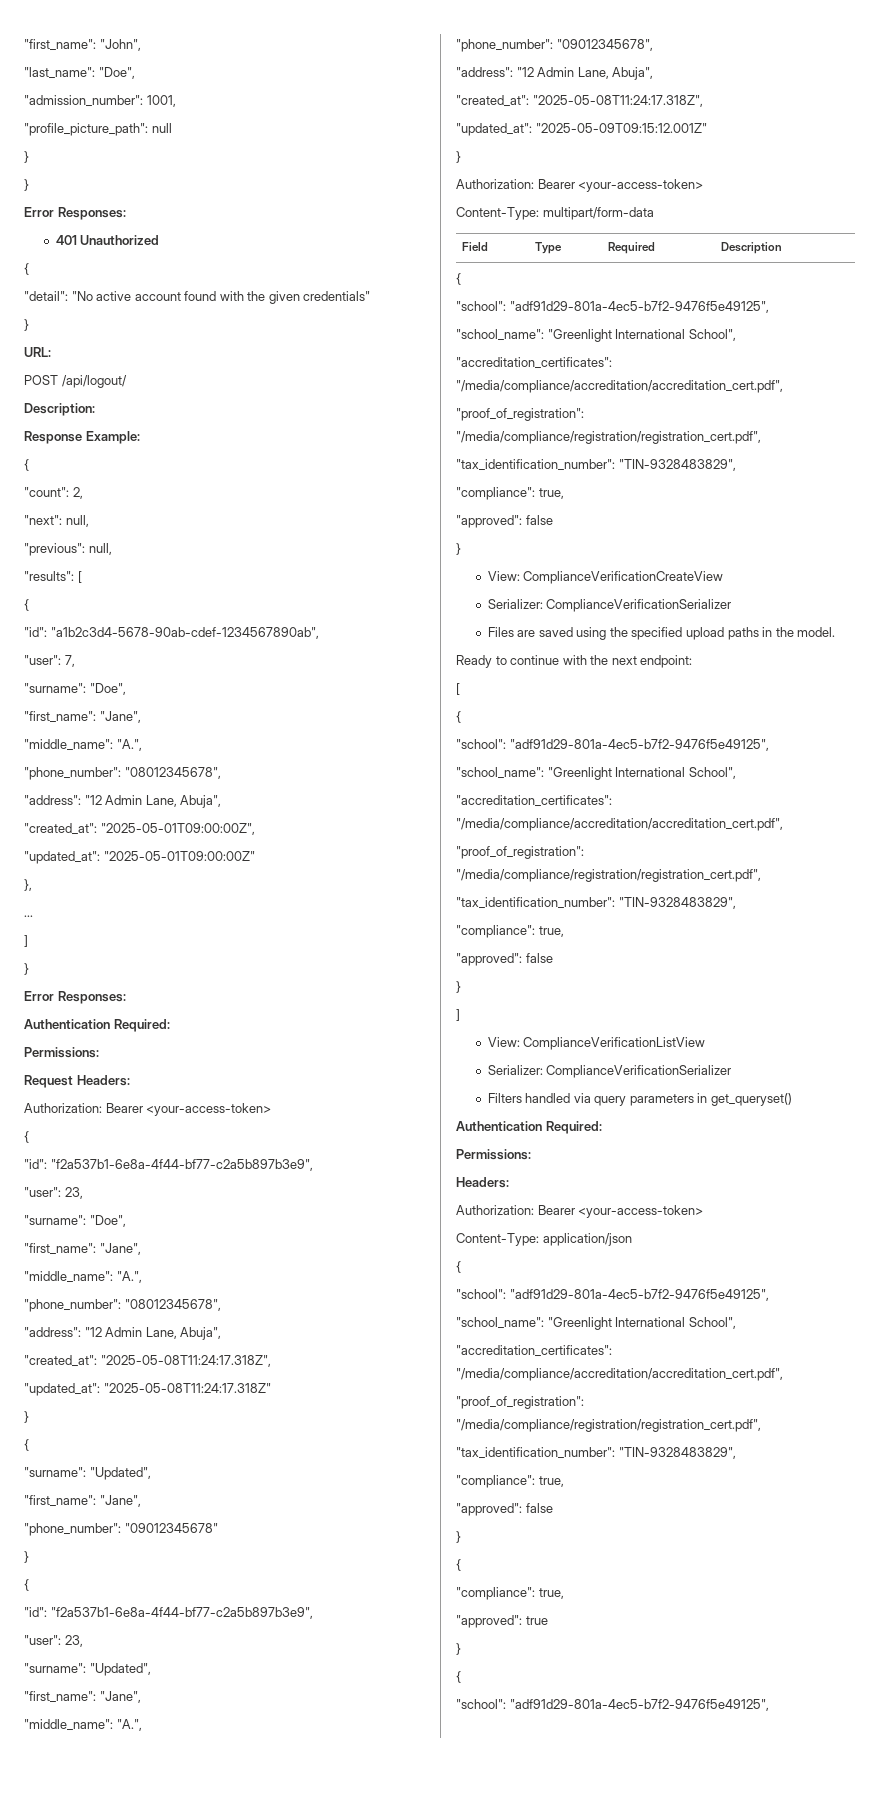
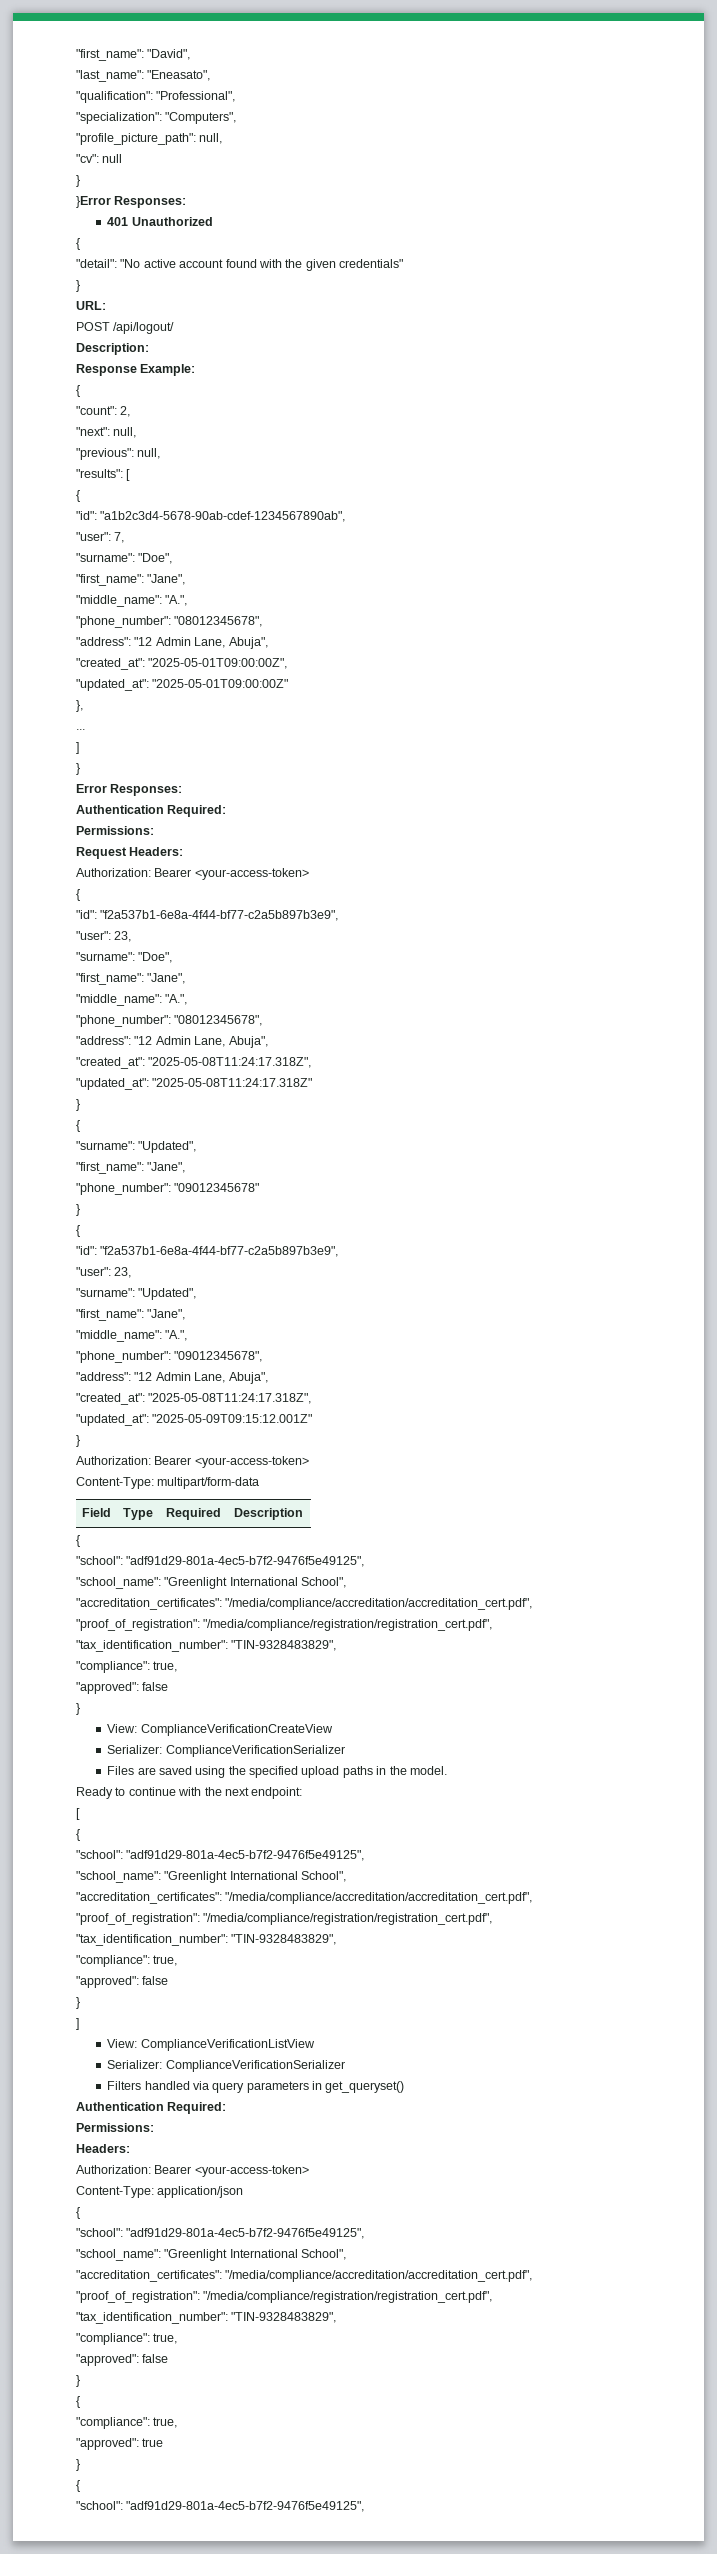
- "first_name": "John",
+ "first_name": "David",
- "last_name": "Doe",
- "admission_number": 1001,
+ "last_name": "Eneasato",
+ "qualification": "Professional",
+ "specialization": "Computers",
- "profile_picture_path": null
+ "profile_picture_path": null,
+ "cv": null
  }
- }
- Error Responses:
+ }Error Responses:

